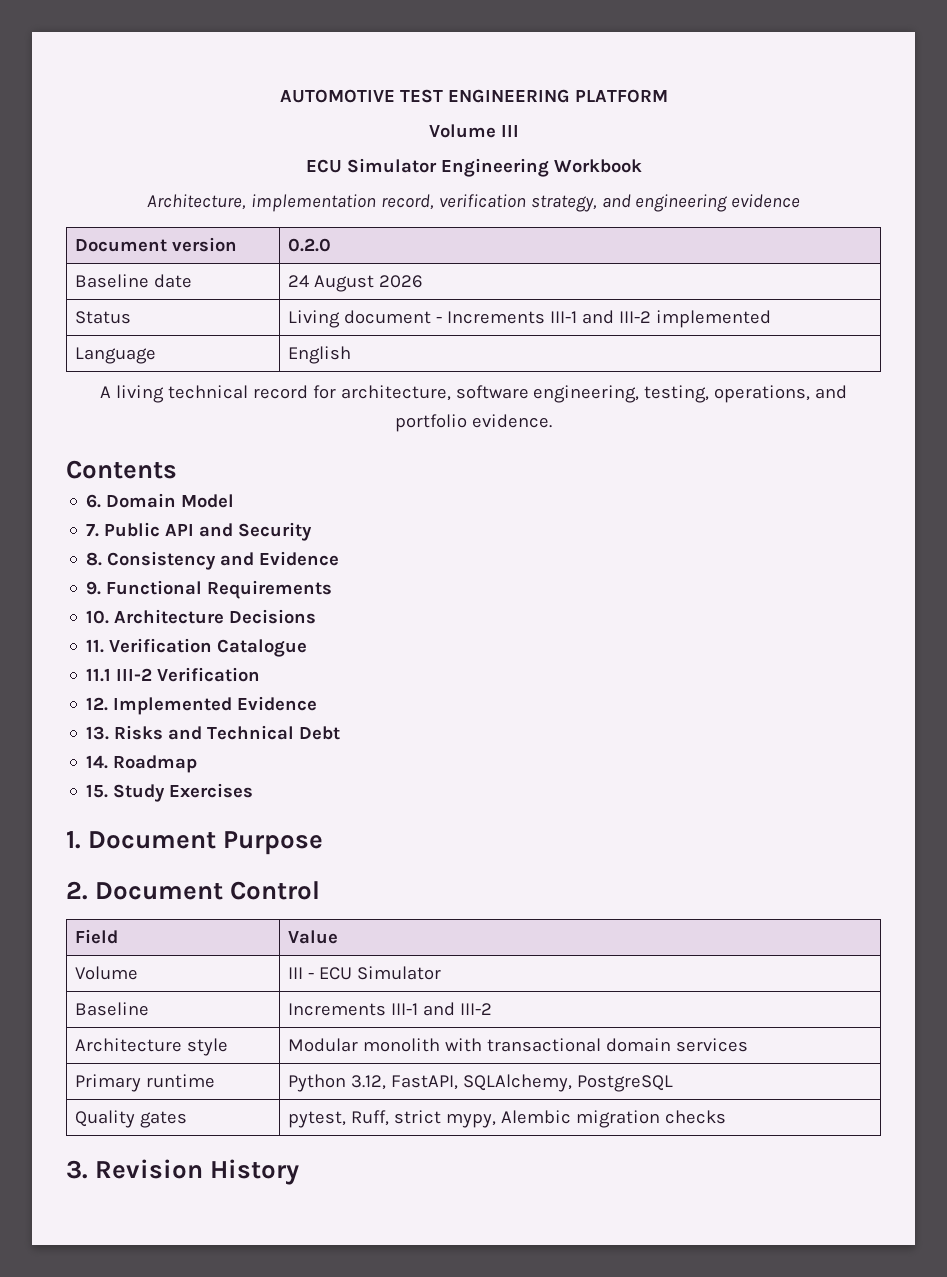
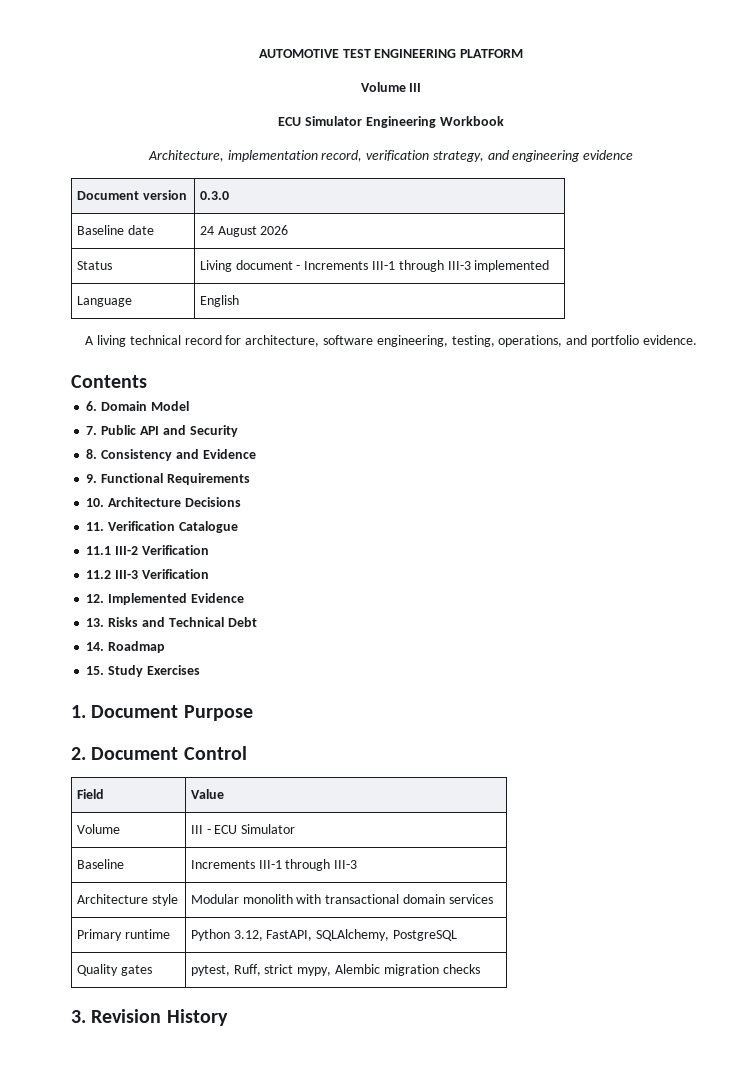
- Document version | 0.2.0
+ Document version | 0.3.0
- Status | Living document - Increments III-1 and III-2 implemented
+ Status | Living document - Increments III-1 through III-3 implemented
+ 11.2 III-3 Verification
- Baseline | Increments III-1 and III-2
+ Baseline | Increments III-1 through III-3

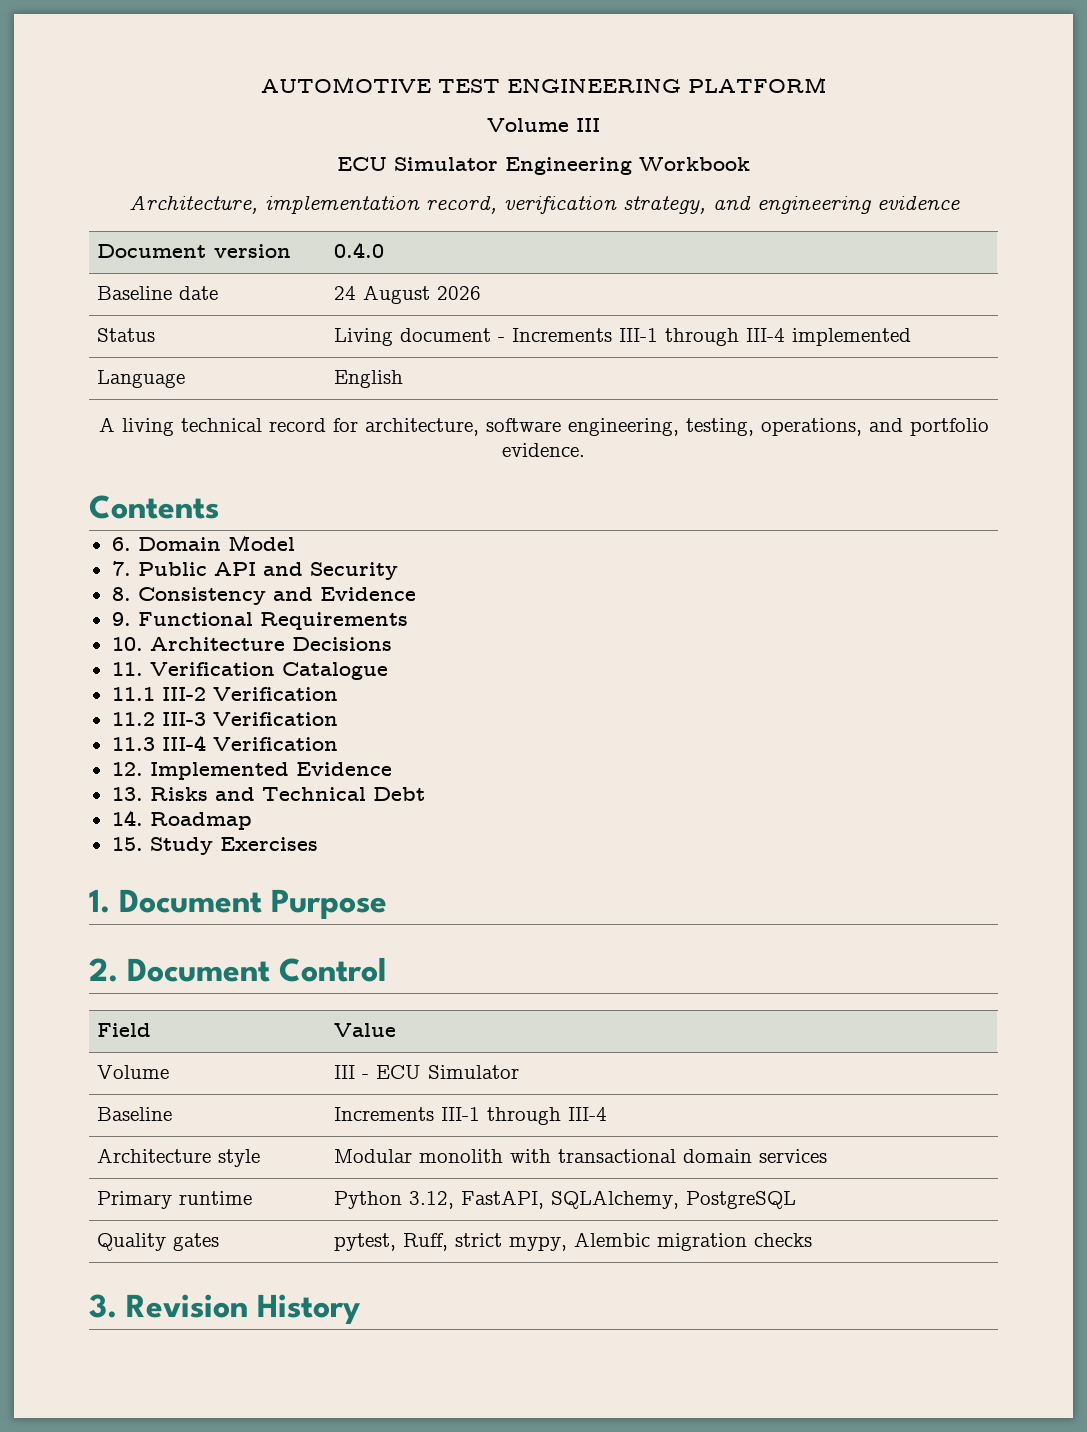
- Document version | 0.3.0
+ Document version | 0.4.0
- Status | Living document - Increments III-1 through III-3 implemented
+ Status | Living document - Increments III-1 through III-4 implemented
+ 11.3 III-4 Verification
- Baseline | Increments III-1 through III-3
+ Baseline | Increments III-1 through III-4

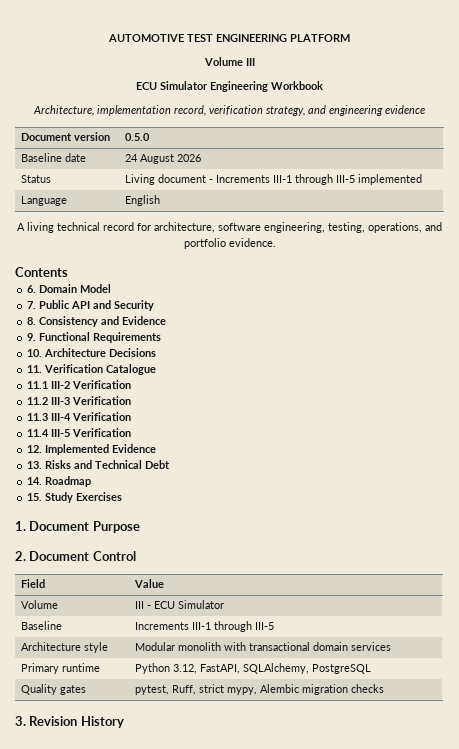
- Document version | 0.4.0
+ Document version | 0.5.0
- Status | Living document - Increments III-1 through III-4 implemented
+ Status | Living document - Increments III-1 through III-5 implemented
+ 11.4 III-5 Verification
- Baseline | Increments III-1 through III-4
+ Baseline | Increments III-1 through III-5

